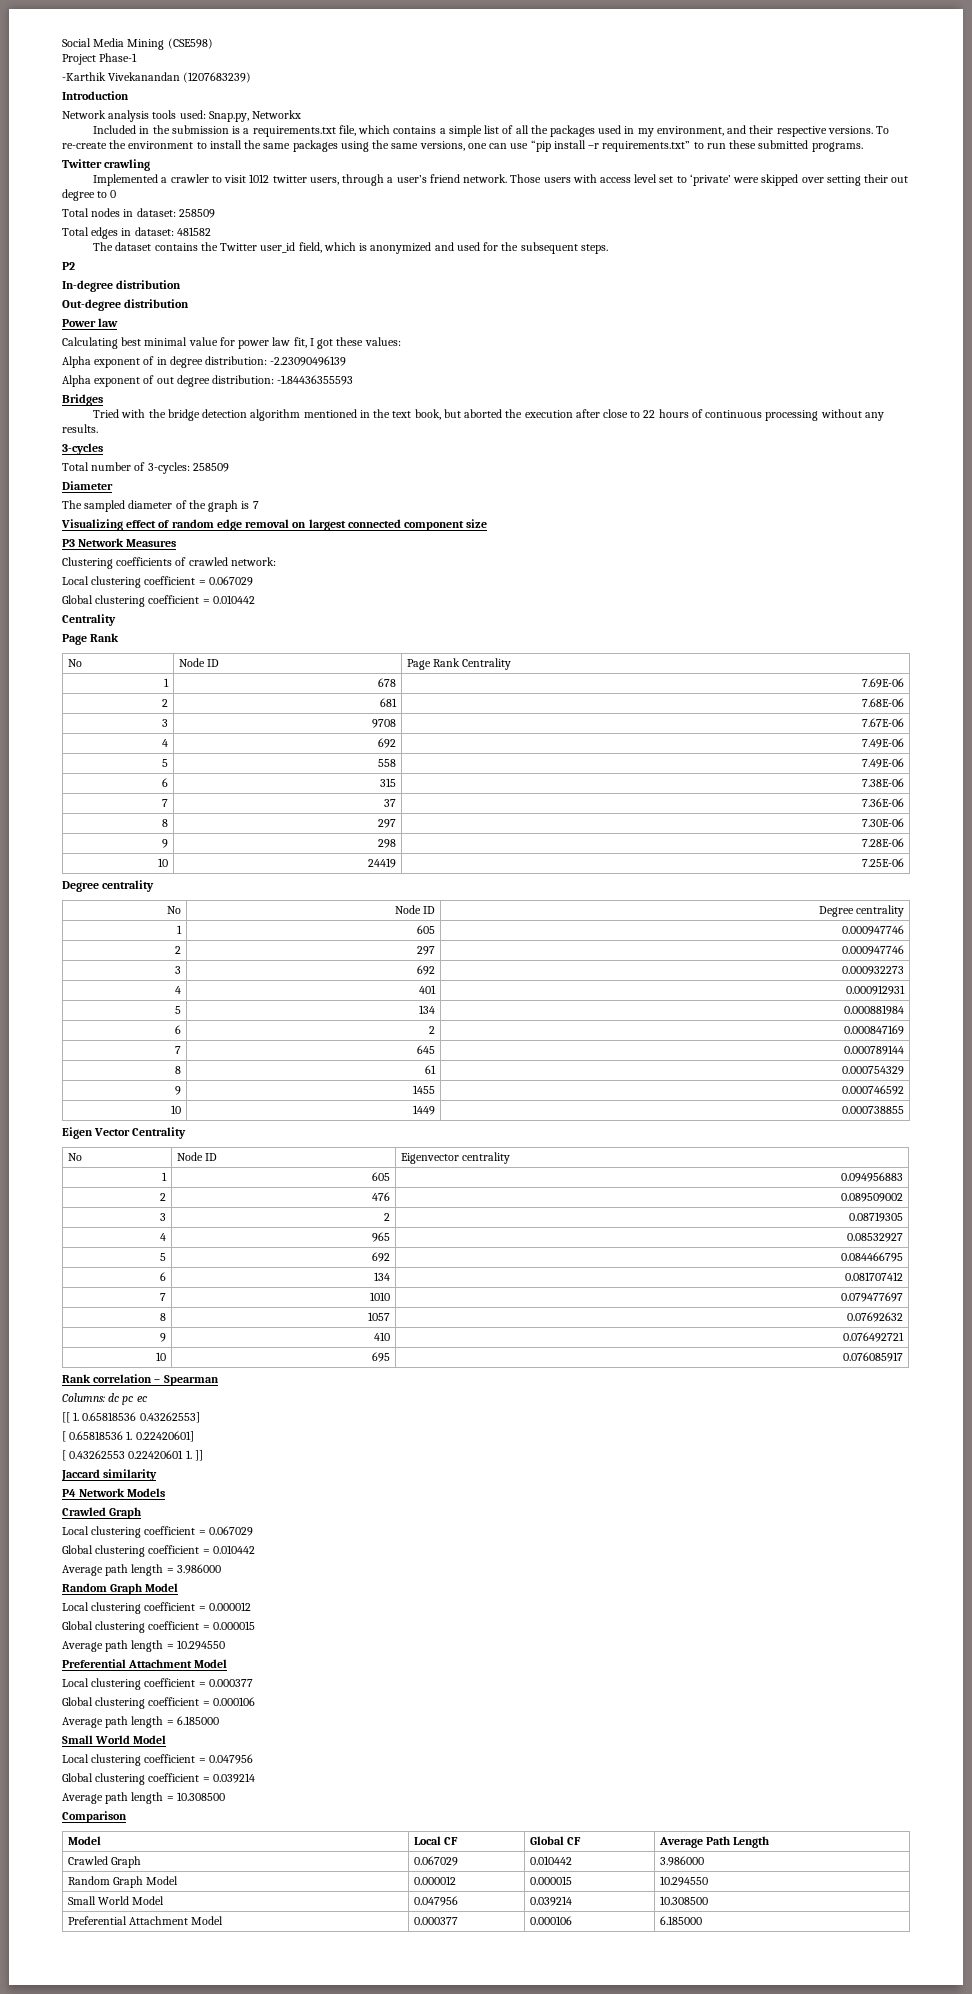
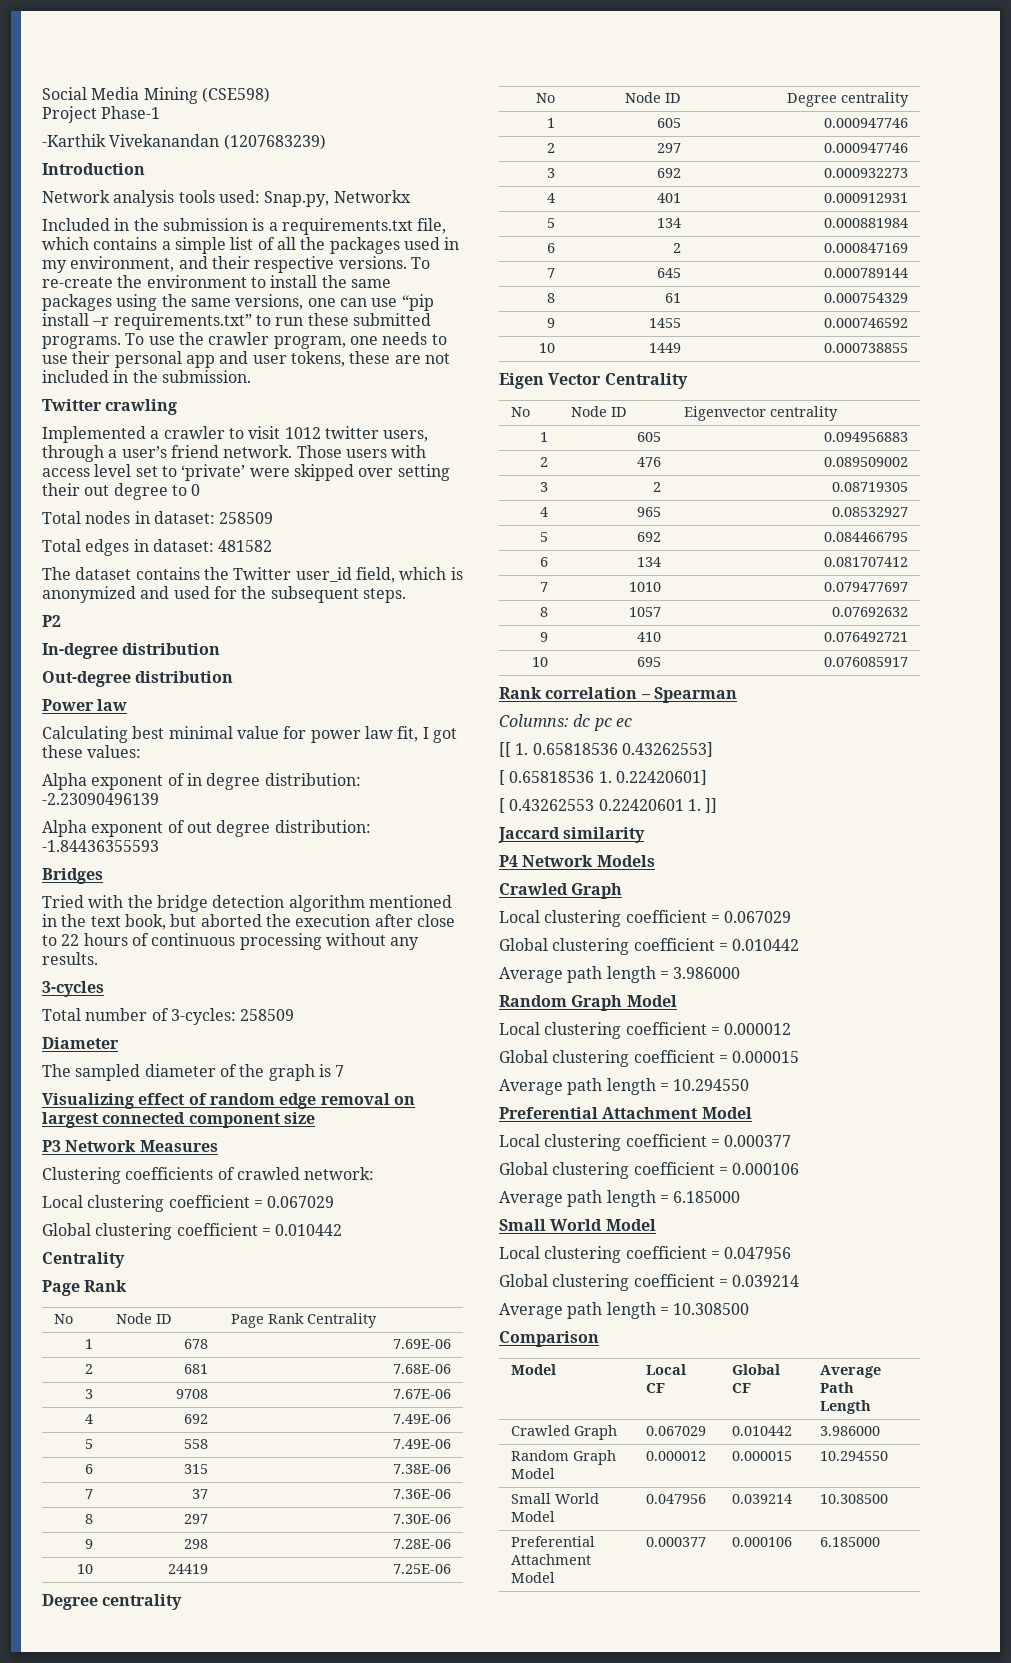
+ To use the crawler program, one needs to use their personal app and user tokens, these are not included in the submission.

